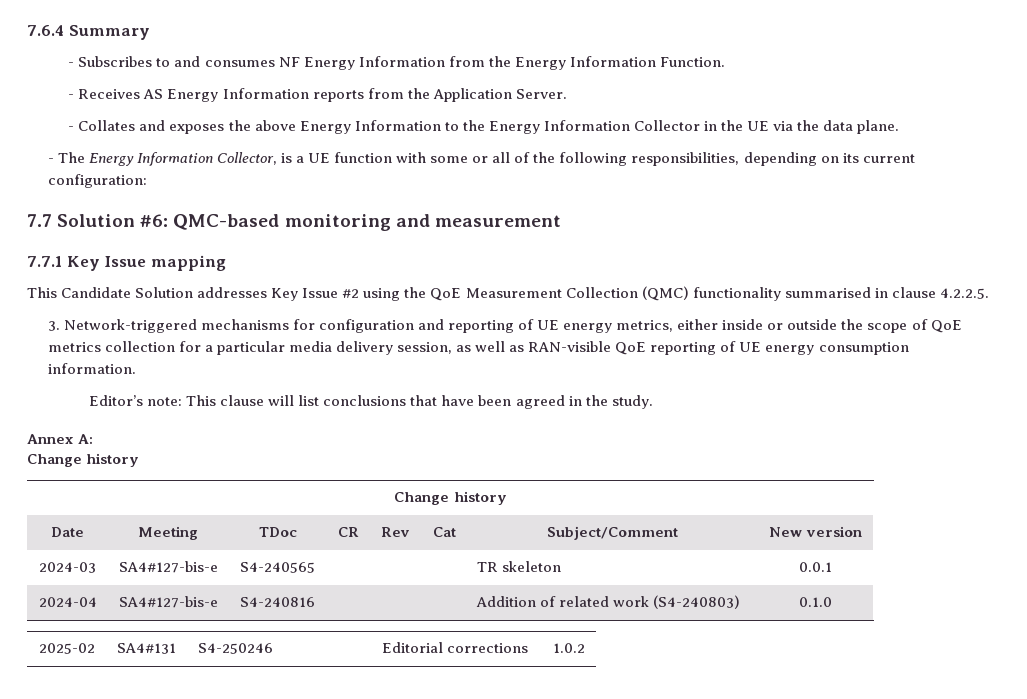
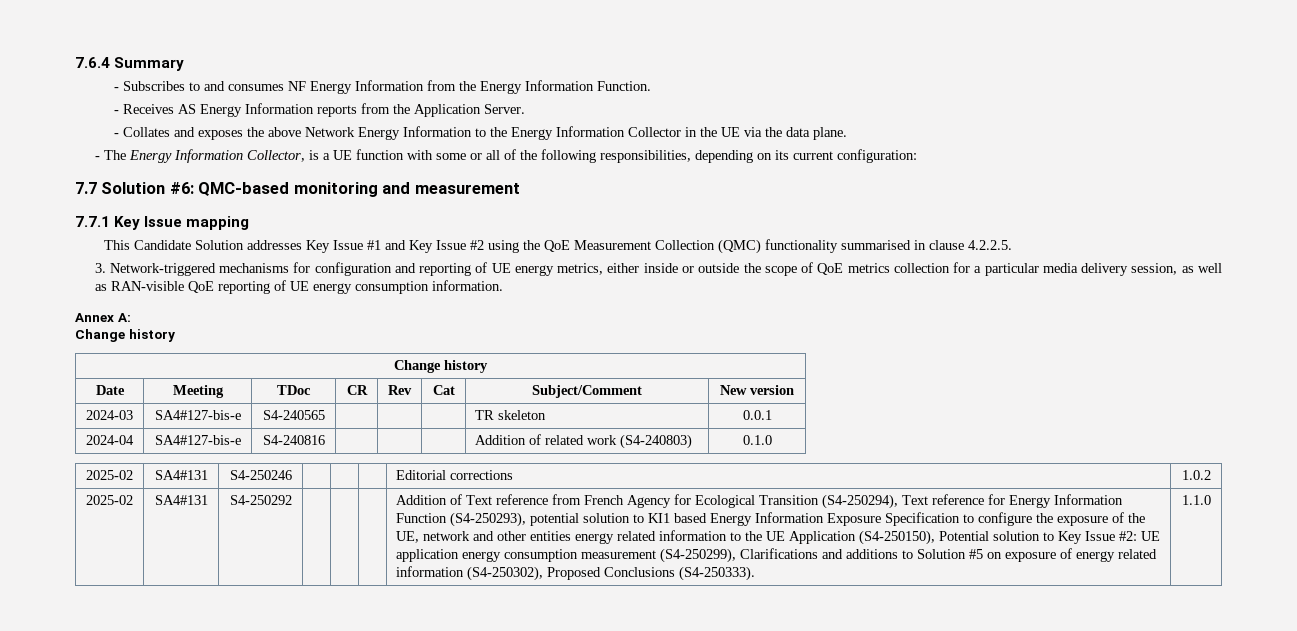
- - Collates and exposes the above Energy Information to the Energy Information Collector in the UE via the data plane.
+ - Collates and exposes the above Network Energy Information to the Energy Information Collector in the UE via the data plane.
- This Candidate Solution addresses Key Issue #2 using the QoE Measurement Collection (QMC) functionality summarised in clause 4.2.2.5.
+ This Candidate Solution addresses Key Issue #1 and Key Issue #2 using the QoE Measurement Collection (QMC) functionality summarised in clause 4.2.2.5.
- Editor’s note: This clause will list conclusions that have been agreed in the study.
+ 2025-02 | SA4#131 | S4-250292 | | | | Addition of Text reference from French Agency for Ecological Transition (S4-250294), Text reference for Energy Information Function (S4-250293), potential solution to KI1 based Energy Information Exposure Specification to configure the exposure of the UE, network and other entities energy related information to the UE Application (S4-250150), Potential solution to Key Issue #2: UE application energy consumption measurement (S4-250299), Clarifications and additions to Solution #5 on exposure of energy related information (S4-250302), Proposed Conclusions (S4-250333). | 1.1.0

